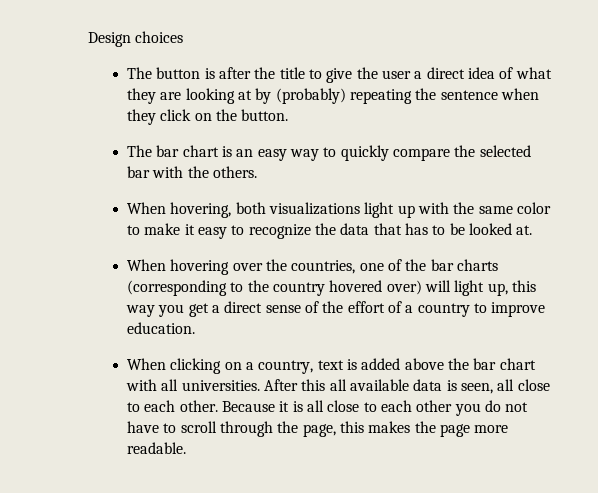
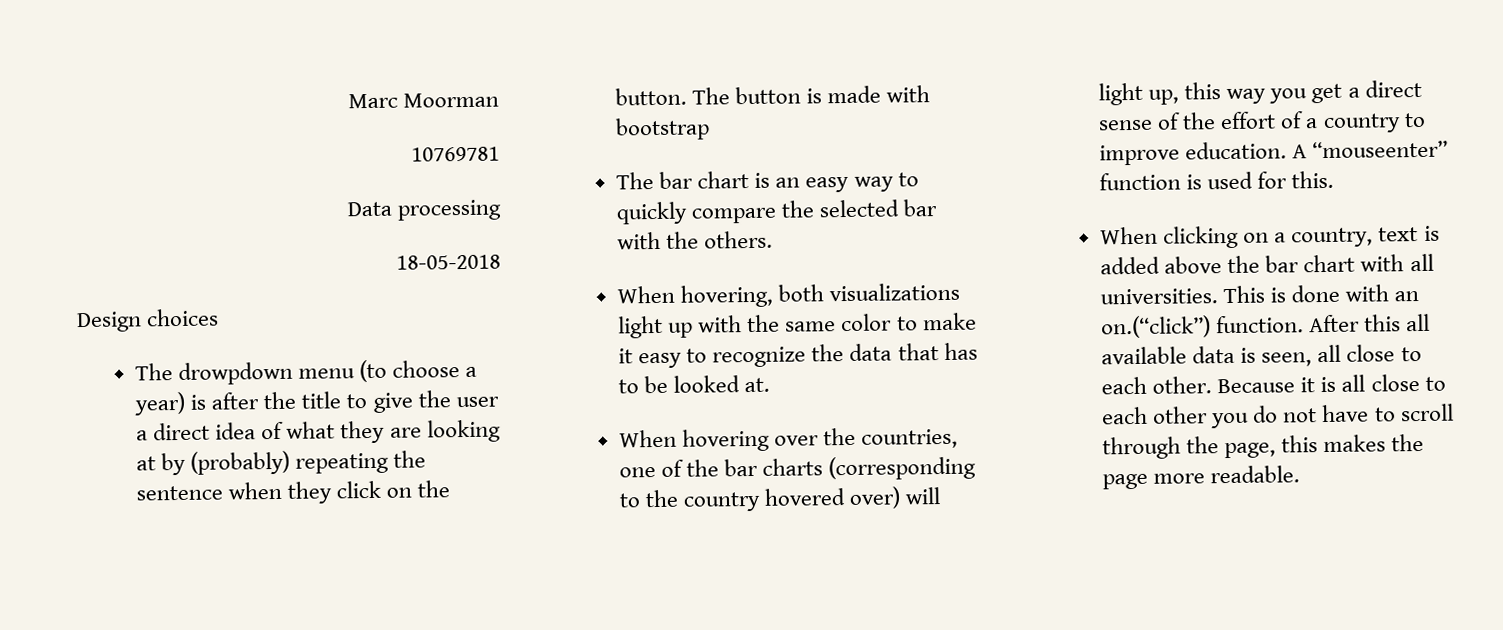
+ Marc Moorman
+ 10769781
+ Data processing
+ 18-05-2018
  Design choices
- The button is after the title to give the user a direct idea of what they are looking at by (probably) repeating the sentence when they click on the button.
+ The drowpdown menu (to choose a year) is after the title to give the user a direct idea of what they are looking at by (probably) repeating the sentence when they click on the button. The button is made with bootstrap
+ A “mouseenter” function is used for this.
+ This is done with an on.(“click”) function.

